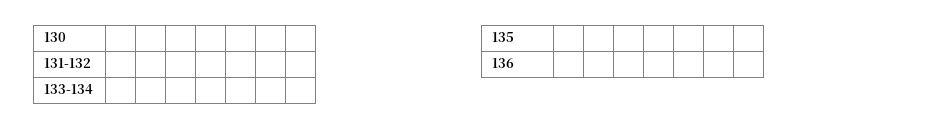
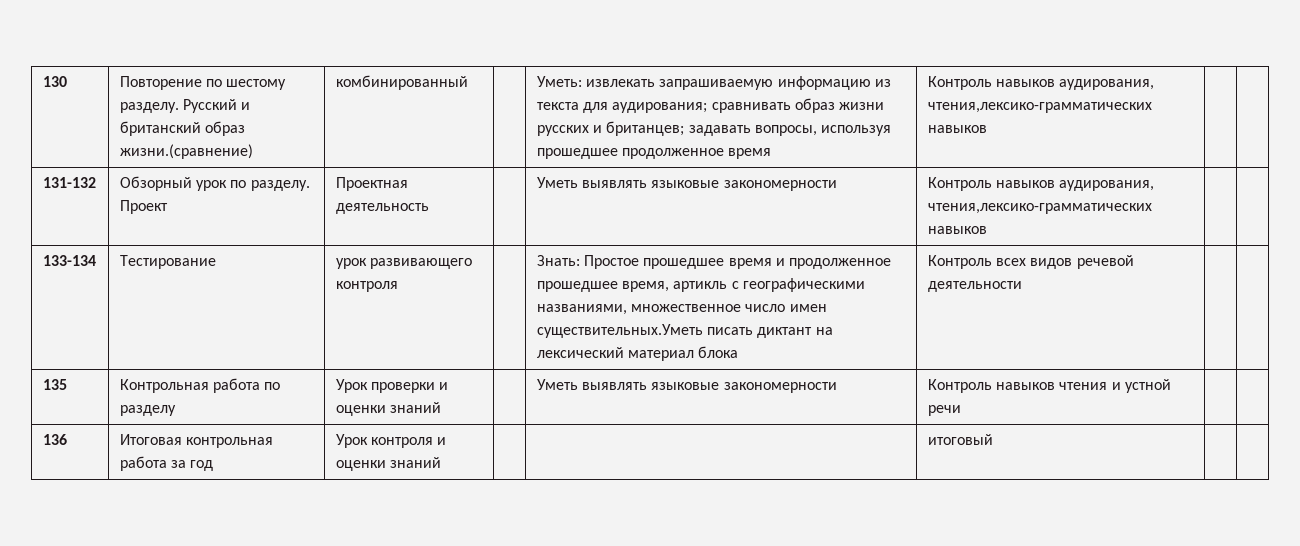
- 130 | | | | | | |
- 131-132 | | | | | | |
- 133-134 | | | | | | |
- 135 | | | | | | |
- 136 | | | | | | |
+ 130 | Повторение по шестому разделу. Русский и британский образ жизни.(сравнение) | комбинированный | | Уметь: извлекать запрашиваемую информацию из текста для аудирования; сравнивать образ жизни русских и британцев; задавать вопросы, используя прошедшее продолженное время | Контроль навыков аудирования, чтения,лексико-грамматических навыков | |
+ 131-132 | Обзорный урок по разделу. Проект | Проектная деятельность | | Уметь выявлять языковые закономерности | Контроль навыков аудирования, чтения,лексико-грамматических навыков | |
+ 133-134 | Тестирование | урок развивающего контроля | | Знать: Простое прошедшее время и продолженное прошедшее время, артикль с географическими названиями, множественное число имен существительных.Уметь писать диктант на лексический материал блока | Контроль всех видов речевой деятельности | |
+ 135 | Контрольная работа по разделу | Урок проверки и оценки знаний | | Уметь выявлять языковые закономерности | Контроль навыков чтения и устной речи | |
+ 136 | Итоговая контрольная работа за год | Урок контроля и оценки знаний | | | итоговый | |

